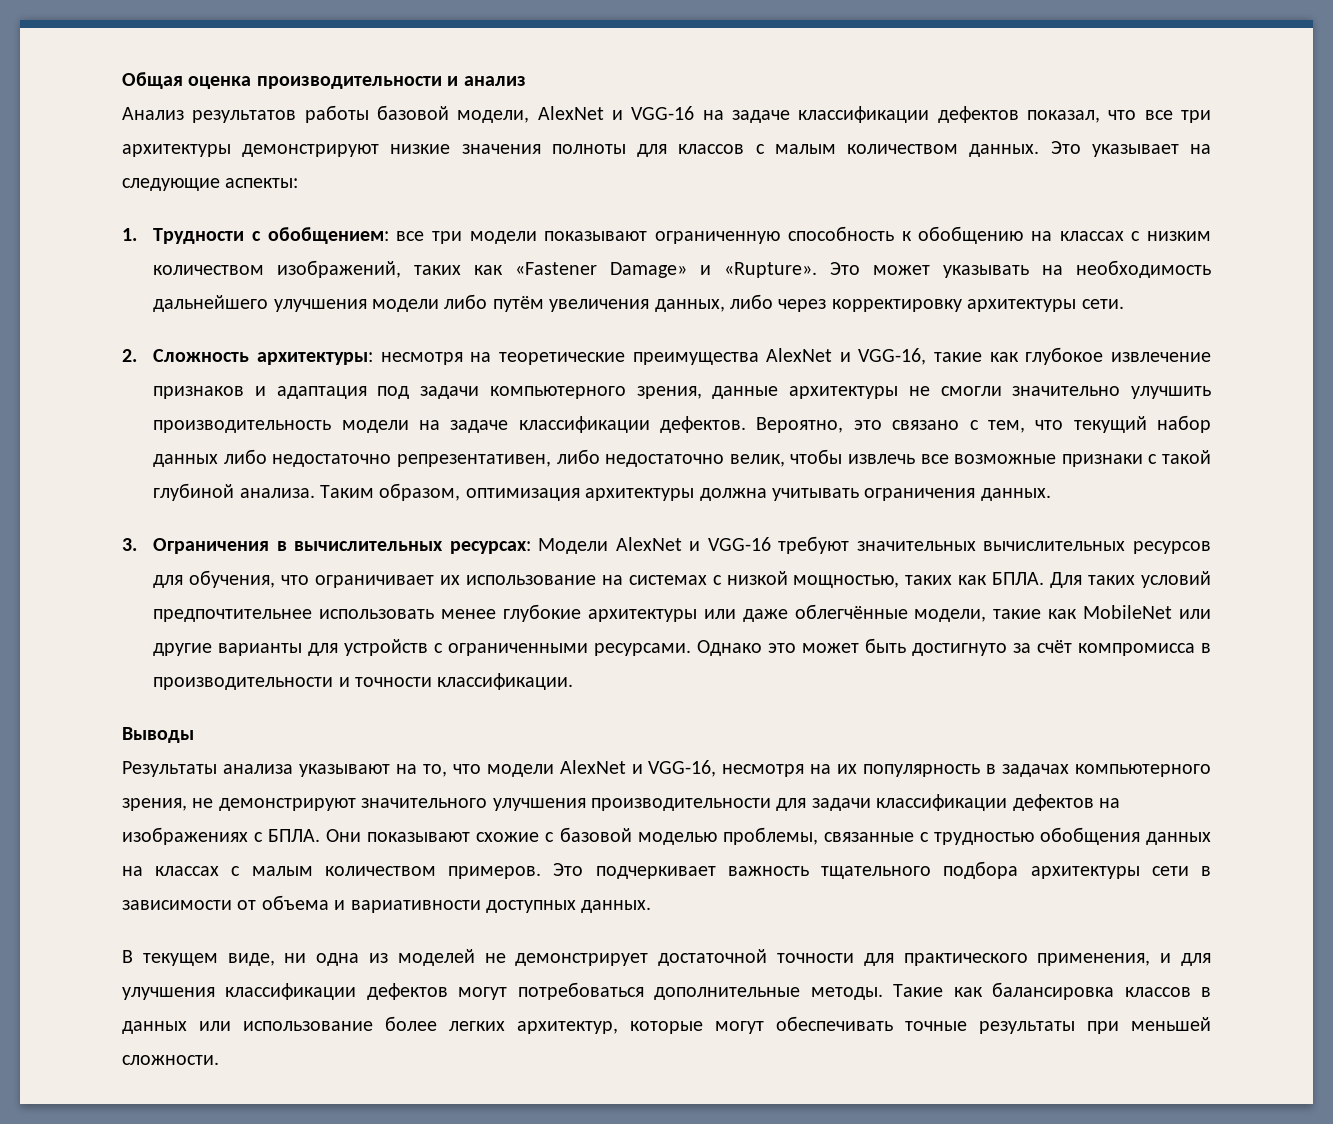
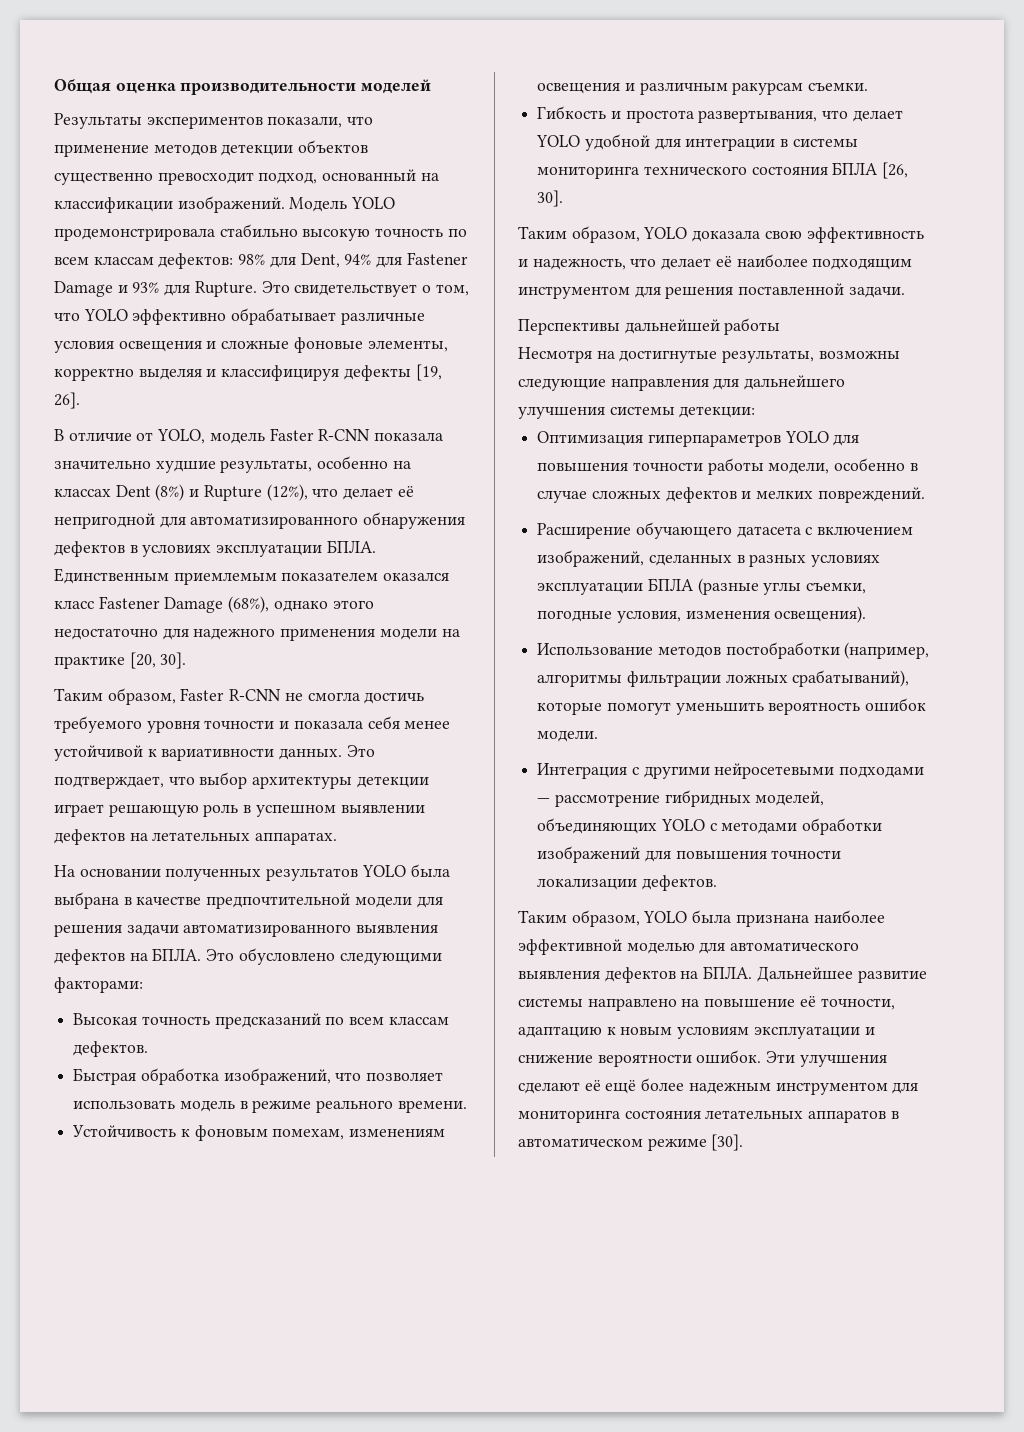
- Общая оценка производительности и анализ
- Анализ результатов работы базовой модели, AlexNet и VGG-16 на задаче классификации дефектов показал, что все три архитектуры демонстрируют низкие значения полноты для классов с малым количеством данных. Это указывает на следующие аспекты:
- 1. Трудности с обобщением: все три модели показывают ограниченную способность к обобщению на классах с низким количеством изображений, таких как «Fastener Damage» и «Rupture». Это может указывать на необходимость дальнейшего улучшения модели либо путём увеличения данных, либо через корректировку архитектуры сети.
- 2. Сложность архитектуры: несмотря на теоретические преимущества AlexNet и VGG-16, такие как глубокое извлечение признаков и адаптация под задачи компьютерного зрения, данные архитектуры не смогли значительно улучшить производительность модели на задаче классификации дефектов. Вероятно, это связано с тем, что текущий набор данных либо недостаточно репрезентативен, либо недостаточно велик, чтобы извлечь все возможные признаки с такой глубиной анализа. Таким образом, оптимизация архитектуры должна учитывать ограничения данных.
- 3. Ограничения в вычислительных ресурсах: Модели AlexNet и VGG-16 требуют значительных вычислительных ресурсов для обучения, что ограничивает их использование на системах с низкой мощностью, таких как БПЛА. Для таких условий предпочтительнее использовать менее глубокие архитектуры или даже облегчённые модели, такие как MobileNet или другие варианты для устройств с ограниченными ресурсами. Однако это может быть достигнуто за счёт компромисса в производительности и точности классификации.
- Выводы
- Результаты анализа указывают на то, что модели AlexNet и VGG-16, несмотря на их популярность в задачах компьютерного зрения, не демонстрируют значительного улучшения производительности для задачи классификации дефектов на изображениях с БПЛА. Они показывают схожие с базовой моделью проблемы, связанные с трудностью обобщения данных на классах с малым количеством примеров. Это подчеркивает важность тщательного подбора архитектуры сети в зависимости от объема и вариативности доступных данных.
- В текущем виде, ни одна из моделей не демонстрирует достаточной точности для практического применения, и для улучшения классификации дефектов могут потребоваться дополнительные методы. Такие как балансировка классов в данных или использование более легких архитектур, которые могут обеспечивать точные результаты при меньшей сложности.
+ Общая оценка производительности моделей
+ Результаты экспериментов показали, что применение методов детекции объектов существенно превосходит подход, основанный на классификации изображений. Модель YOLO продемонстрировала стабильно высокую точность по всем классам дефектов: 98% для Dent, 94% для Fastener Damage и 93% для Rupture. Это свидетельствует о том, что YOLO эффективно обрабатывает различные условия освещения и сложные фоновые элементы, корректно выделяя и классифицируя дефекты [19, 26].
+ В отличие от YOLO, модель Faster R-CNN показала значительно худшие результаты, особенно на классах Dent (8%) и Rupture (12%), что делает её непригодной для автоматизированного обнаружения дефектов в условиях эксплуатации БПЛА. Единственным приемлемым показателем оказался класс Fastener Damage (68%), однако этого недостаточно для надежного применения модели на практике [20, 30].
+ Таким образом, Faster R-CNN не смогла достичь требуемого уровня точности и показала себя менее устойчивой к вариативности данных. Это подтверждает, что выбор архитектуры детекции играет решающую роль в успешном выявлении дефектов на летательных аппаратах.
+ На основании полученных результатов YOLO была выбрана в качестве предпочтительной модели для решения задачи автоматизированного выявления дефектов на БПЛА. Это обусловлено следующими факторами:
+ Высокая точность предсказаний по всем классам дефектов.
+ Быстрая обработка изображений, что позволяет использовать модель в режиме реального времени.
+ Устойчивость к фоновым помехам, изменениям освещения и различным ракурсам съемки.
+ Гибкость и простота развертывания, что делает YOLO удобной для интеграции в системы мониторинга технического состояния БПЛА [26, 30].
+ Таким образом, YOLO доказала свою эффективность и надежность, что делает её наиболее подходящим инструментом для решения поставленной задачи.
+ Перспективы дальнейшей работы
+ Несмотря на достигнутые результаты, возможны следующие направления для дальнейшего улучшения системы детекции:
+ Оптимизация гиперпараметров YOLO для повышения точности работы модели, особенно в случае сложных дефектов и мелких повреждений.
+ Расширение обучающего датасета с включением изображений, сделанных в разных условиях эксплуатации БПЛА (разные углы съемки, погодные условия, изменения освещения).
+ Использование методов постобработки (например, алгоритмы фильтрации ложных срабатываний), которые помогут уменьшить вероятность ошибок модели.
+ Интеграция с другими нейросетевыми подходами — рассмотрение гибридных моделей, объединяющих YOLO с методами обработки изображений для повышения точности локализации дефектов.
+ Таким образом, YOLO была признана наиболее эффективной моделью для автоматического выявления дефектов на БПЛА. Дальнейшее развитие системы направлено на повышение её точности, адаптацию к новым условиям эксплуатации и снижение вероятности ошибок. Эти улучшения сделают её ещё более надежным инструментом для мониторинга состояния летательных аппаратов в автоматическом режиме [30].

